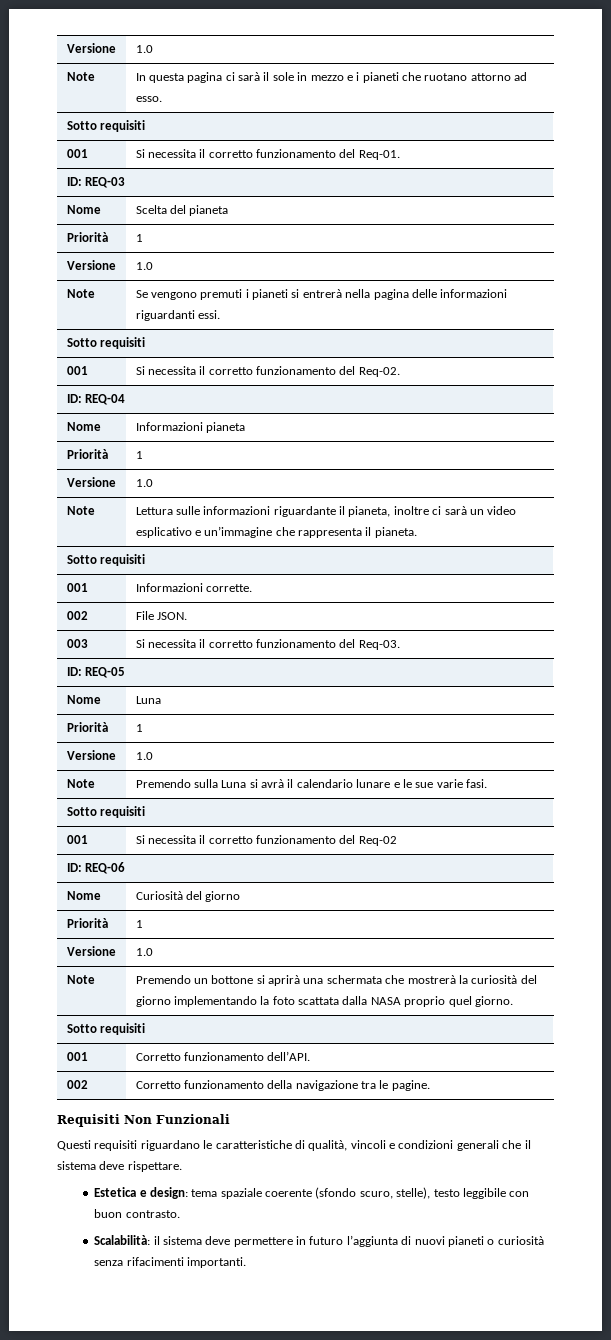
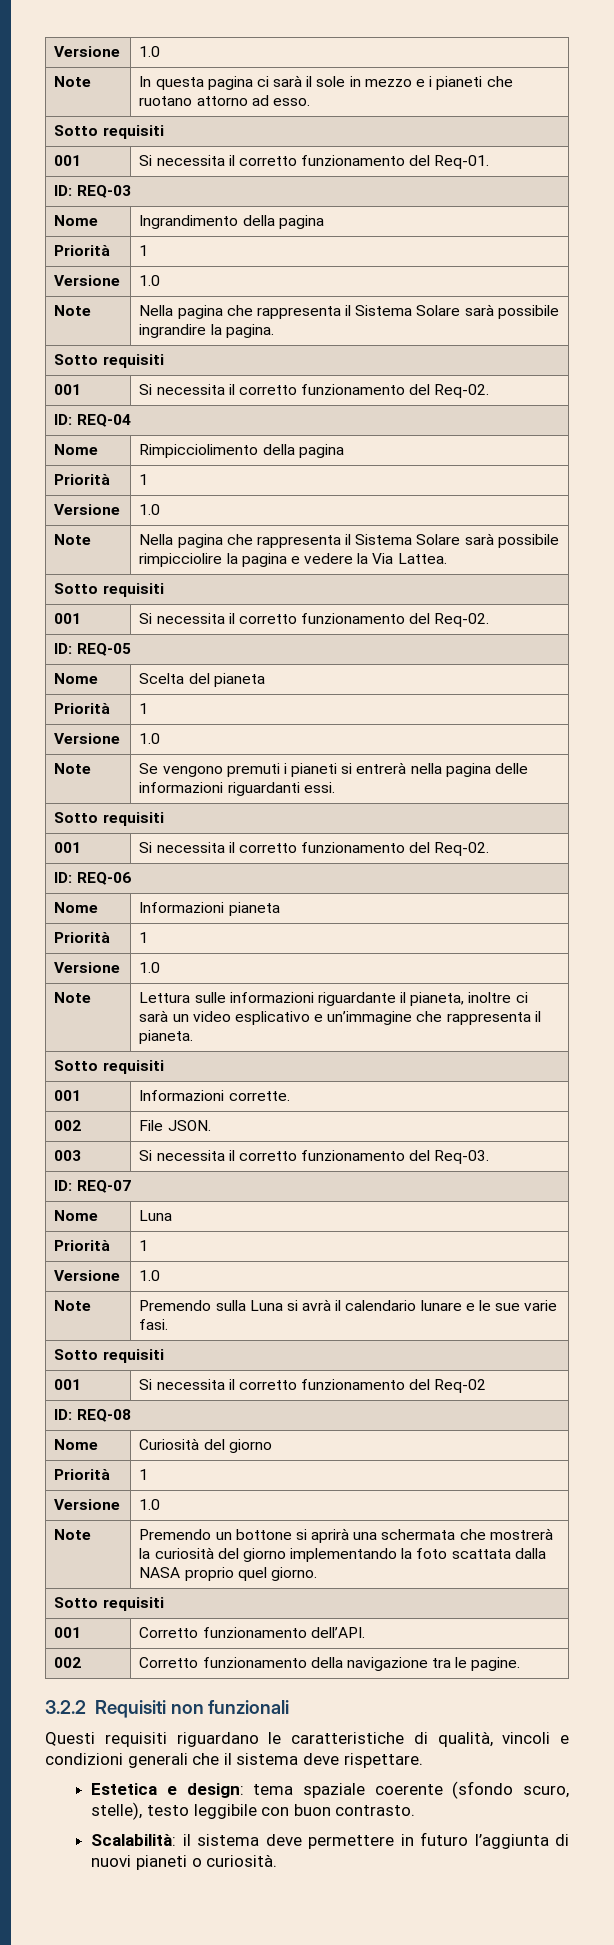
+ Nome | Ingrandimento della pagina
+ Priorità | 1
+ Versione | 1.0
+ Note | Nella pagina che rappresenta il Sistema Solare sarà possibile ingrandire la pagina.
+ Sotto requisiti
+ 001 | Si necessita il corretto funzionamento del Req-02.
+ ID: REQ-04
+ Nome | Rimpicciolimento della pagina
+ Priorità | 1
+ Versione | 1.0
+ Note | Nella pagina che rappresenta il Sistema Solare sarà possibile rimpicciolire la pagina e vedere la Via Lattea.
+ Sotto requisiti
+ 001 | Si necessita il corretto funzionamento del Req-02.
+ ID: REQ-05
- ID: REQ-04
+ ID: REQ-06
- ID: REQ-05
+ ID: REQ-07
- ID: REQ-06
+ ID: REQ-08
- Requisiti Non Funzionali
+ 3.2.2 Requisiti non funzionali
- Scalabilità: il sistema deve permettere in futuro l’aggiunta di nuovi pianeti o curiosità senza rifacimenti importanti.
+ Scalabilità: il sistema deve permettere in futuro l’aggiunta di nuovi pianeti o curiosità.

